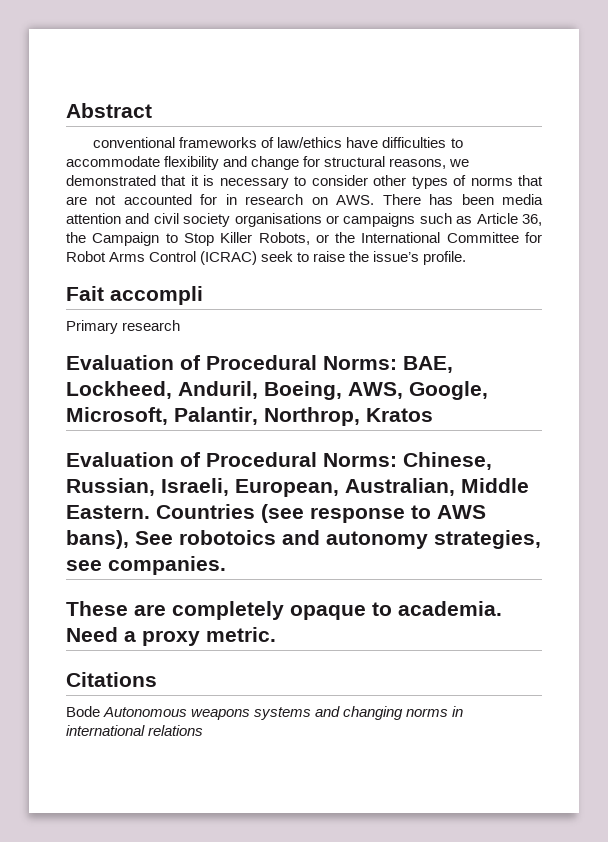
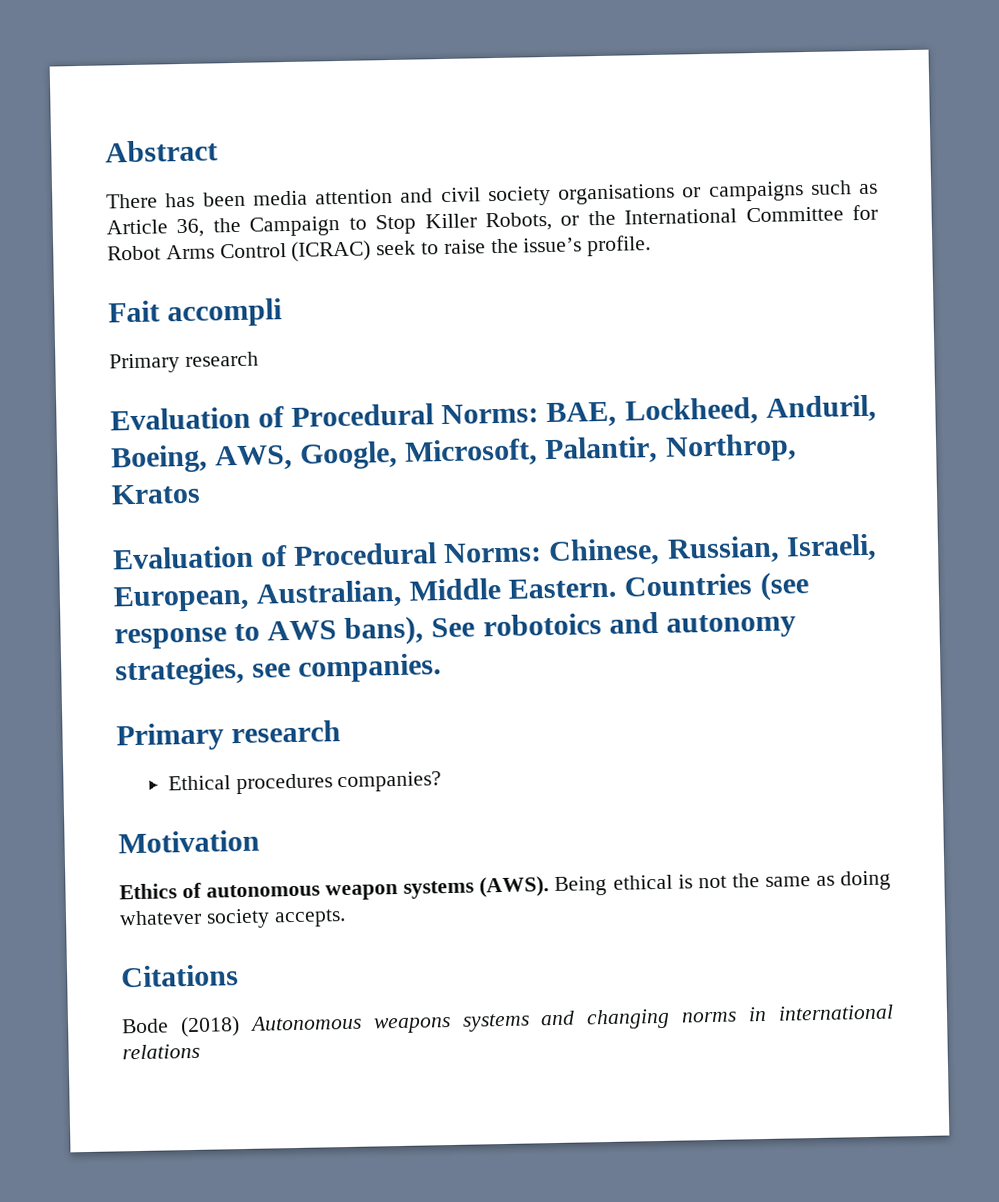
- conventional frameworks of law/ethics have difficulties to accommodate flexibility and change for structural reasons, we demonstrated that it is necessary to consider other types of norms that are not accounted for in research on AWS. There has been media attention and civil society organisations or campaigns such as Article 36, the Campaign to Stop Killer Robots, or the International Committee for Robot Arms Control (ICRAC) seek to raise the issue’s profile.
+ There has been media attention and civil society organisations or campaigns such as Article 36, the Campaign to Stop Killer Robots, or the International Committee for Robot Arms Control (ICRAC) seek to raise the issue’s profile.
  Countries (see response to AWS bans), See robotoics and autonomy strategies, see companies.
- These are completely opaque to academia. Need a proxy metric.
+ Primary research
+ Ethical procedures companies?
+ Motivation
+ Ethics of autonomous weapon systems (AWS). Being ethical is not the same as doing whatever society accepts.
- Bode Autonomous weapons systems and changing norms in international relations
+ Bode (2018) Autonomous weapons systems and changing norms in international relations

